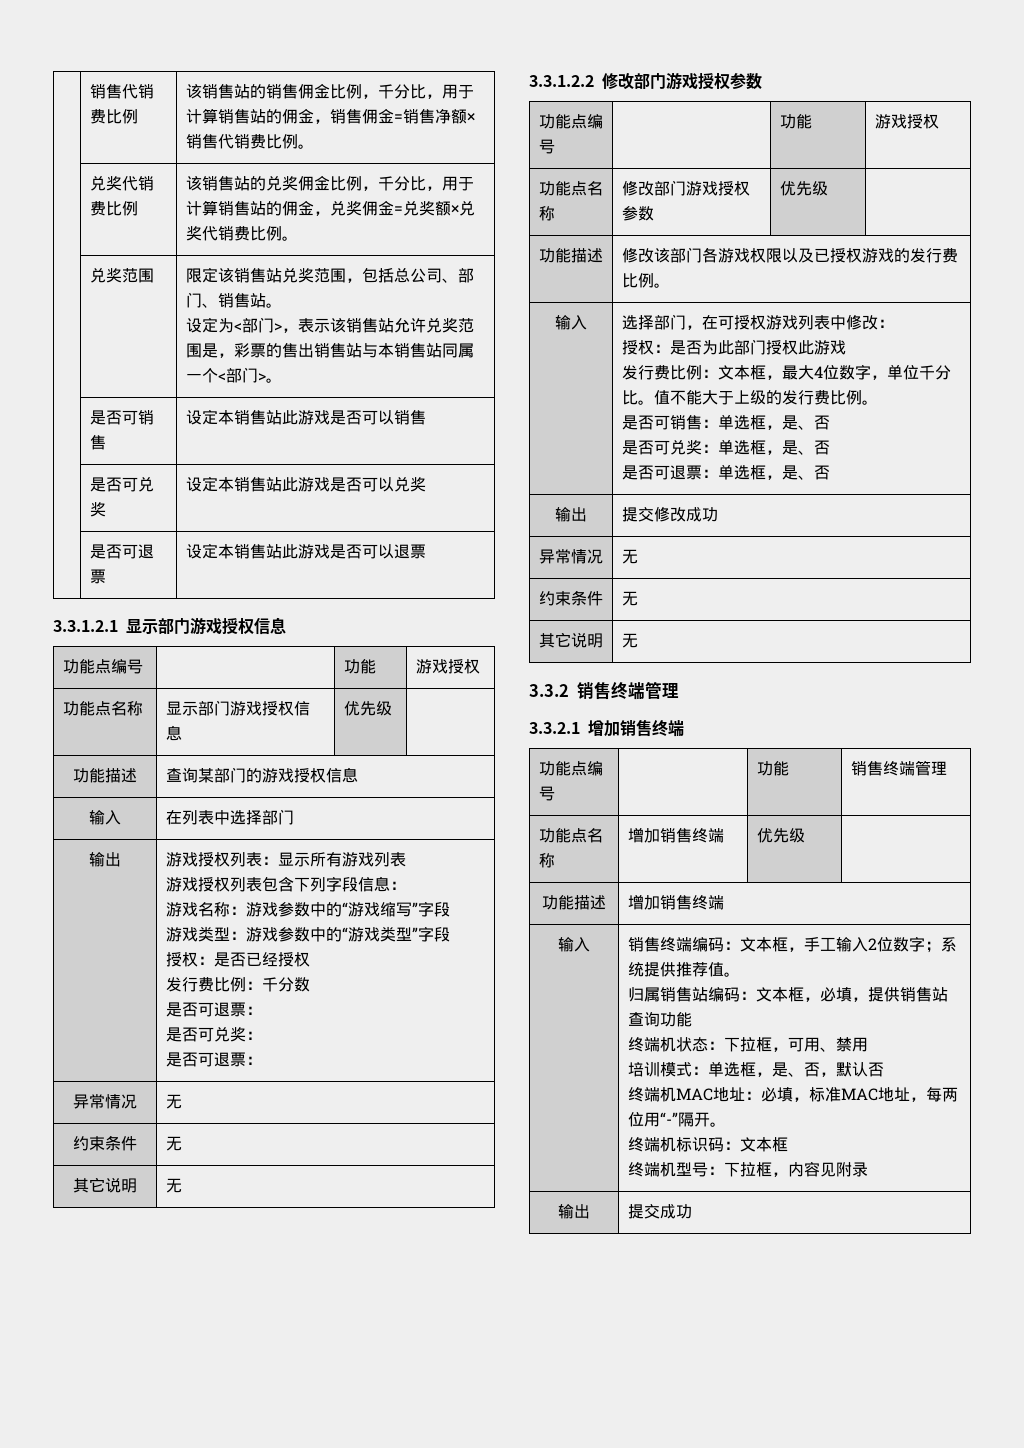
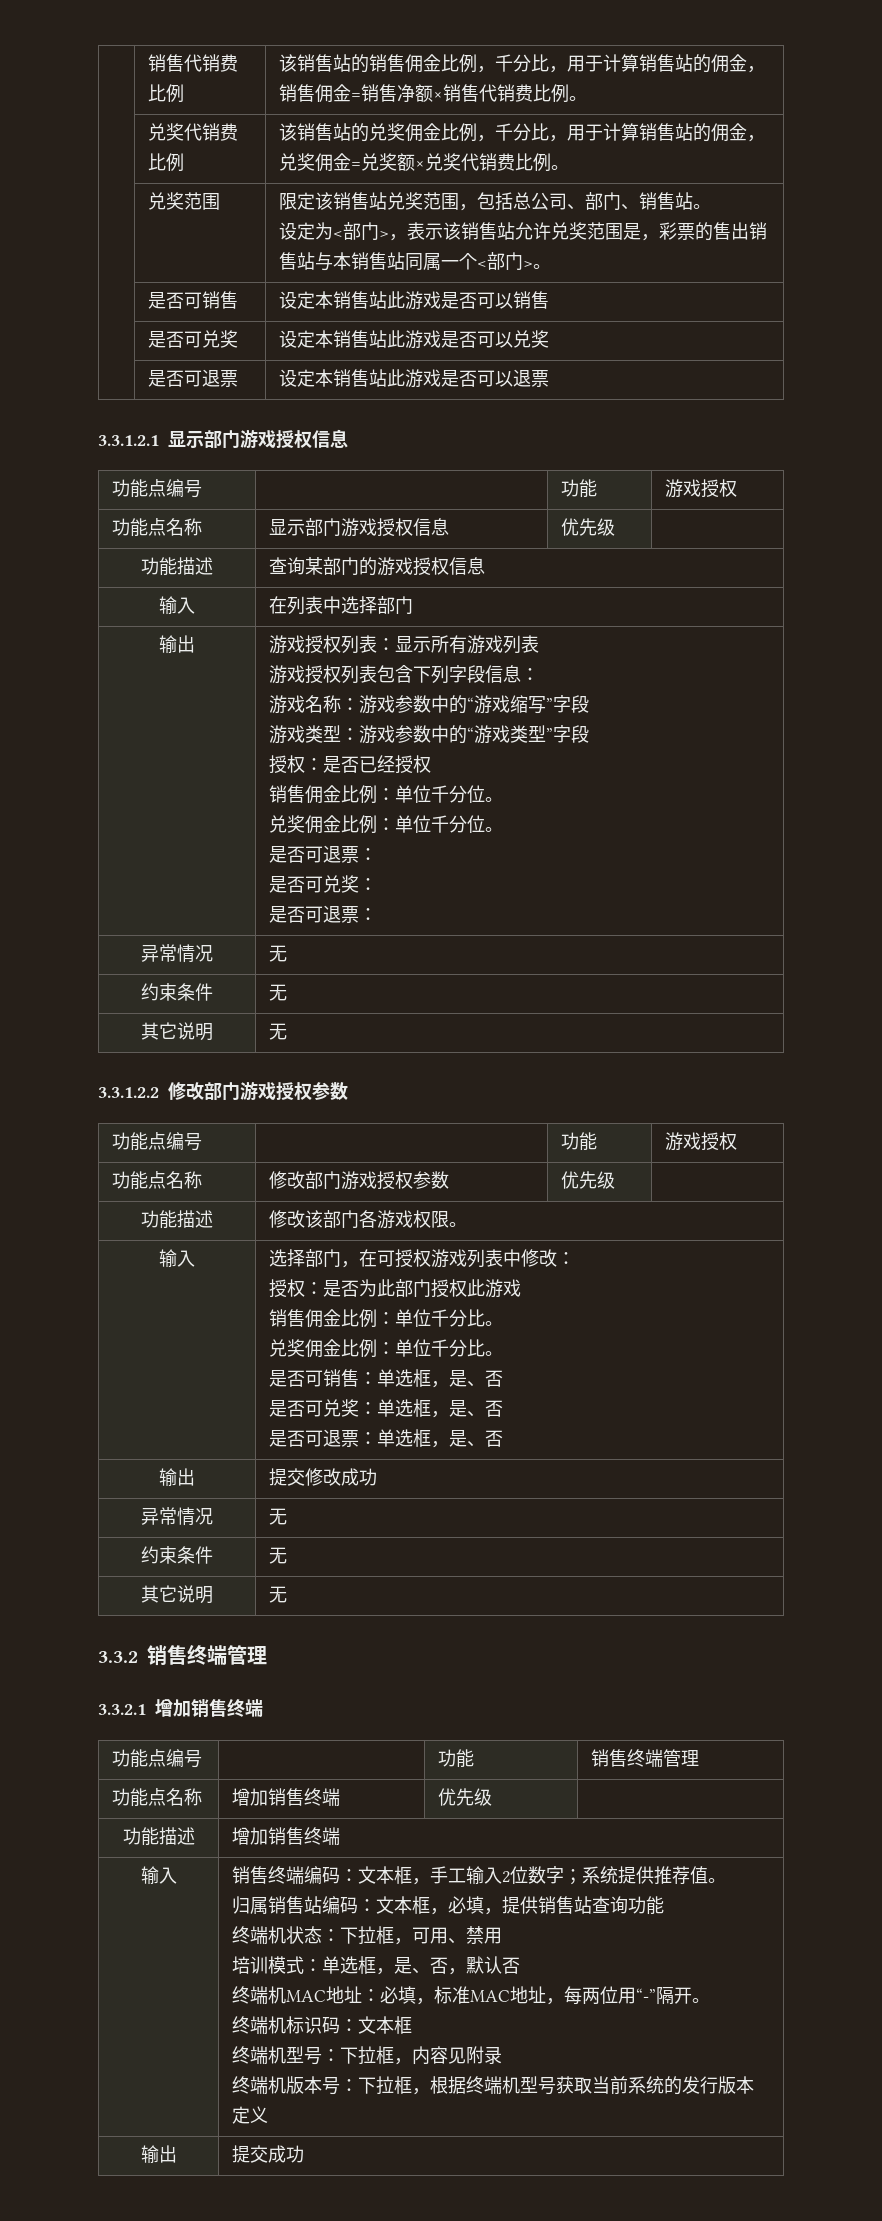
- 发行费比例：千分数
+ 销售佣金比例：单位千分位。
+ 兑奖佣金比例：单位千分位。
- 功能描述 | 修改该部门各游戏权限以及已授权游戏的发行费比例。
+ 功能描述 | 修改该部门各游戏权限。
- 发行费比例：文本框，最大4位数字，单位千分比。值不能大于上级的发行费比例。
+ 销售佣金比例：单位千分比。
+ 兑奖佣金比例：单位千分比。
+ 终端机版本号：下拉框，根据终端机型号获取当前系统的发行版本定义

